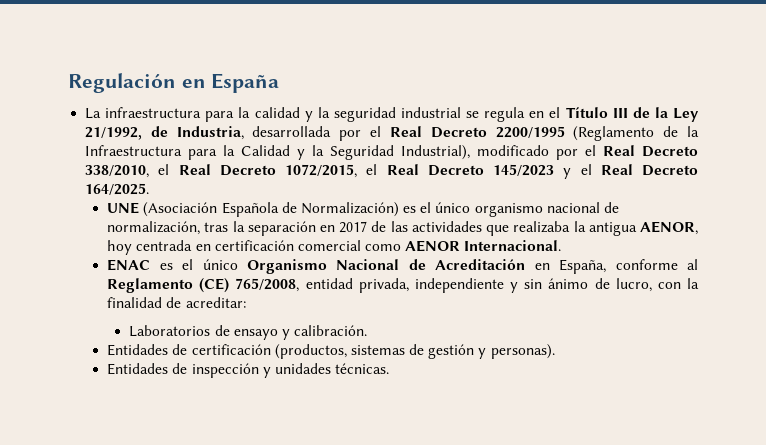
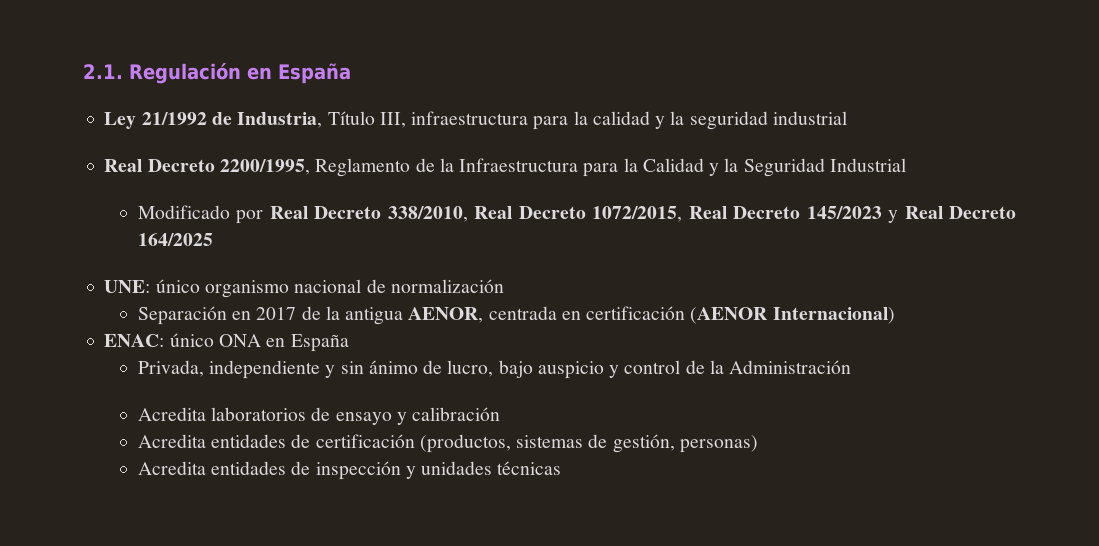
- Regulación en España
+ 2.1. Regulación en España
- La infraestructura para la calidad y la seguridad industrial se regula en el Título III de la Ley 21/1992, de Industria, desarrollada por el Real Decreto 2200/1995 (Reglamento de la Infraestructura para la Calidad y la Seguridad Industrial), modificado por el Real Decreto 338/2010, el Real Decreto 1072/2015, el Real Decreto 145/2023 y el Real Decreto 164/2025.
- UNE (Asociación Española de Normalización) es el único organismo nacional de normalización, tras la separación en 2017 de las actividades que realizaba la antigua AENOR, hoy centrada en certificación comercial como AENOR Internacional.
- ENAC es el único Organismo Nacional de Acreditación en España, conforme al Reglamento (CE) 765/2008, entidad privada, independiente y sin ánimo de lucro, con la finalidad de acreditar:
- Laboratorios de ensayo y calibración.
- Entidades de certificación (productos, sistemas de gestión y personas).
- Entidades de inspección y unidades técnicas.
+ Ley 21/1992 de Industria, Título III, infraestructura para la calidad y la seguridad industrial
+ Real Decreto 2200/1995, Reglamento de la Infraestructura para la Calidad y la Seguridad Industrial
+ Modificado por Real Decreto 338/2010, Real Decreto 1072/2015, Real Decreto 145/2023 y Real Decreto 164/2025
+ UNE: único organismo nacional de normalización
+ Separación en 2017 de la antigua AENOR, centrada en certificación (AENOR Internacional)
+ ENAC: único ONA en España
+ Privada, independiente y sin ánimo de lucro, bajo auspicio y control de la Administración
+ Acredita laboratorios de ensayo y calibración
+ Acredita entidades de certificación (productos, sistemas de gestión, personas)
+ Acredita entidades de inspección y unidades técnicas

